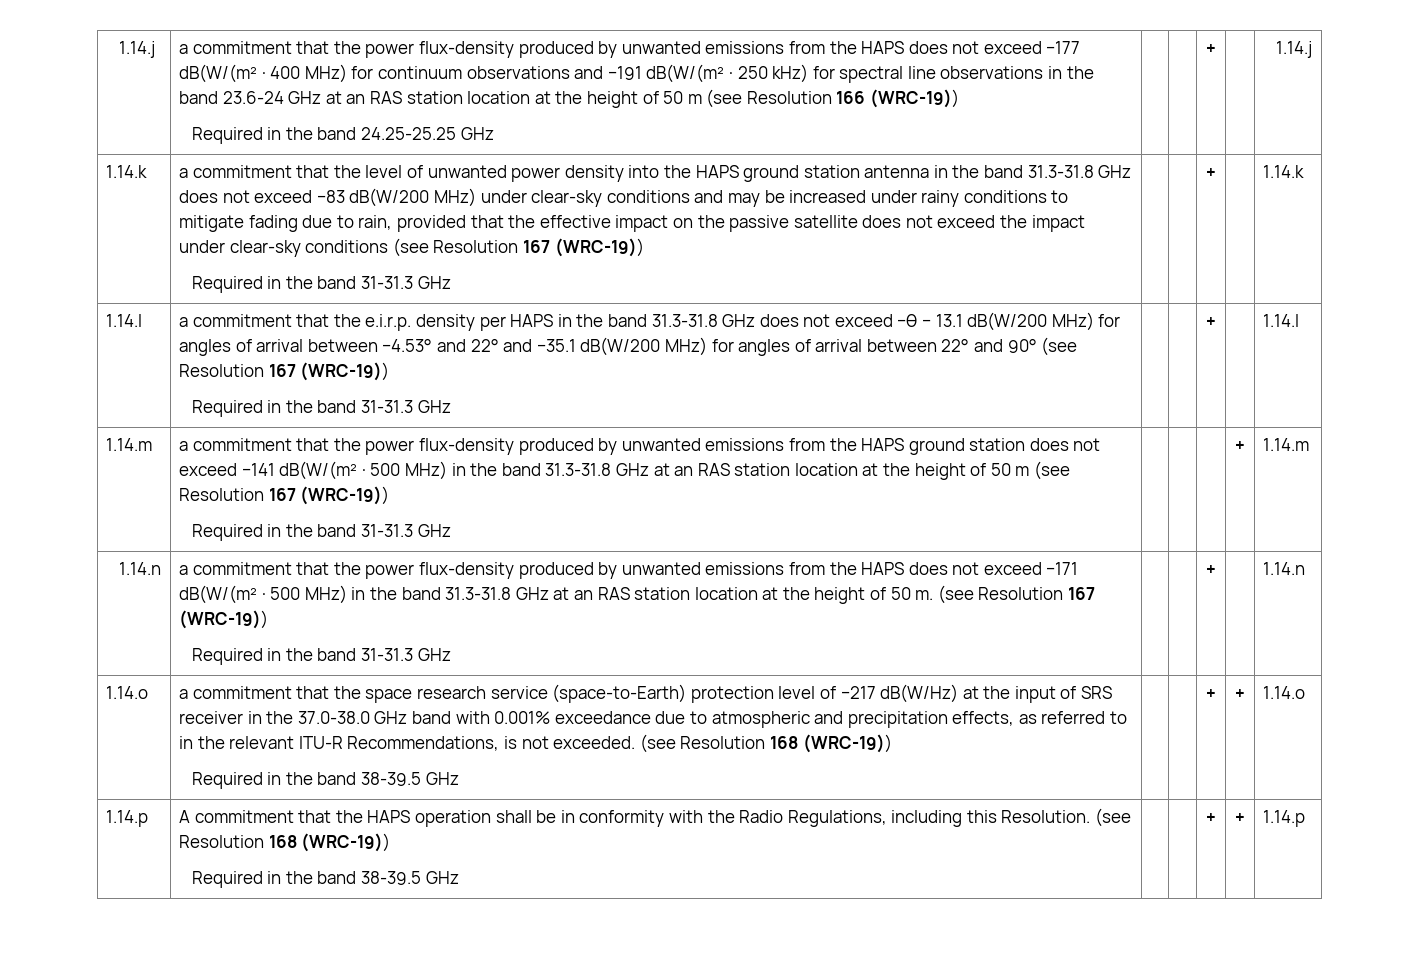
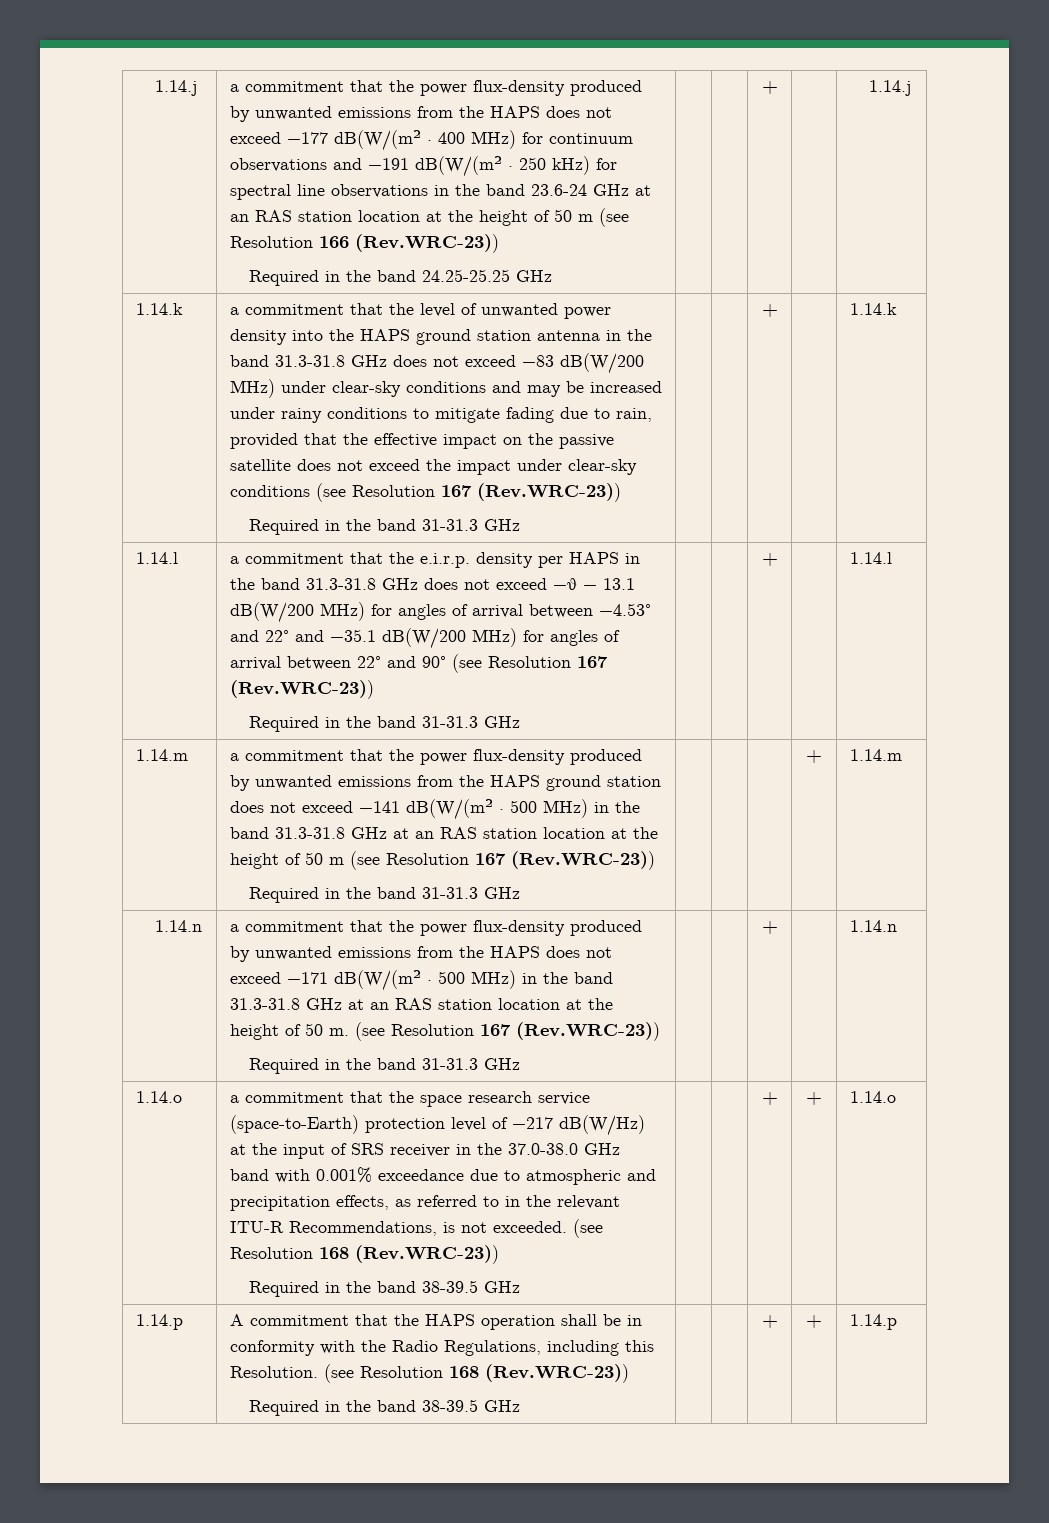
- a commitment that the power flux-density produced by unwanted emissions from the HAPS does not exceed −177 dB(W/(m² · 400 MHz) for continuum observations and −191 dB(W/(m² · 250 kHz) for spectral line observations in the band 23.6-24 GHz at an RAS station location at the height of 50 m (see Resolution 166 (WRC-19))
+ a commitment that the power flux-density produced by unwanted emissions from the HAPS does not exceed −177 dB(W/(m² · 400 MHz) for continuum observations and −191 dB(W/(m² · 250 kHz) for spectral line observations in the band 23.6-24 GHz at an RAS station location at the height of 50 m (see Resolution 166 (Rev.WRC-23))
- a commitment that the level of unwanted power density into the HAPS ground station antenna in the band 31.3-31.8 GHz does not exceed −83 dB(W/200 MHz) under clear-sky conditions and may be increased under rainy conditions to mitigate fading due to rain, provided that the effective impact on the passive satellite does not exceed the impact under clear-sky conditions (see Resolution 167 (WRC-19))
+ a commitment that the level of unwanted power density into the HAPS ground station antenna in the band 31.3-31.8 GHz does not exceed −83 dB(W/200 MHz) under clear-sky conditions and may be increased under rainy conditions to mitigate fading due to rain, provided that the effective impact on the passive satellite does not exceed the impact under clear-sky conditions (see Resolution 167 (Rev.WRC-23))
- a commitment that the e.i.r.p. density per HAPS in the band 31.3-31.8 GHz does not exceed −θ − 13.1 dB(W/200 MHz) for angles of arrival between −4.53° and 22° and −35.1 dB(W/200 MHz) for angles of arrival between 22° and 90° (see Resolution 167 (WRC-19))
+ a commitment that the e.i.r.p. density per HAPS in the band 31.3-31.8 GHz does not exceed −θ − 13.1 dB(W/200 MHz) for angles of arrival between −4.53° and 22° and −35.1 dB(W/200 MHz) for angles of arrival between 22° and 90° (see Resolution 167 (Rev.WRC-23))
- a commitment that the power flux-density produced by unwanted emissions from the HAPS ground station does not exceed −141 dB(W/(m² · 500 MHz) in the band 31.3-31.8 GHz at an RAS station location at the height of 50 m (see Resolution 167 (WRC-19))
+ a commitment that the power flux-density produced by unwanted emissions from the HAPS ground station does not exceed −141 dB(W/(m² · 500 MHz) in the band 31.3-31.8 GHz at an RAS station location at the height of 50 m (see Resolution 167 (Rev.WRC-23))
- a commitment that the power flux-density produced by unwanted emissions from the HAPS does not exceed −171 dB(W/(m² · 500 MHz) in the band 31.3-31.8 GHz at an RAS station location at the height of 50 m. (see Resolution 167 (WRC-19))
+ a commitment that the power flux-density produced by unwanted emissions from the HAPS does not exceed −171 dB(W/(m² · 500 MHz) in the band 31.3-31.8 GHz at an RAS station location at the height of 50 m. (see Resolution 167 (Rev.WRC-23))
- a commitment that the space research service (space-to-Earth) protection level of −217 dB(W/Hz) at the input of SRS receiver in the 37.0-38.0 GHz band with 0.001% exceedance due to atmospheric and precipitation effects, as referred to in the relevant ITU-R Recommendations, is not exceeded. (see Resolution 168 (WRC-19))
+ a commitment that the space research service (space-to-Earth) protection level of −217 dB(W/Hz) at the input of SRS receiver in the 37.0-38.0 GHz band with 0.001% exceedance due to atmospheric and precipitation effects, as referred to in the relevant ITU-R Recommendations, is not exceeded. (see Resolution 168 (Rev.WRC-23))
- 1.14.p | A commitment that the HAPS operation shall be in conformity with the Radio Regulations, including this Resolution. (see Resolution 168 (WRC-19))
+ 1.14.p | A commitment that the HAPS operation shall be in conformity with the Radio Regulations, including this Resolution. (see Resolution 168 (Rev.WRC-23))

